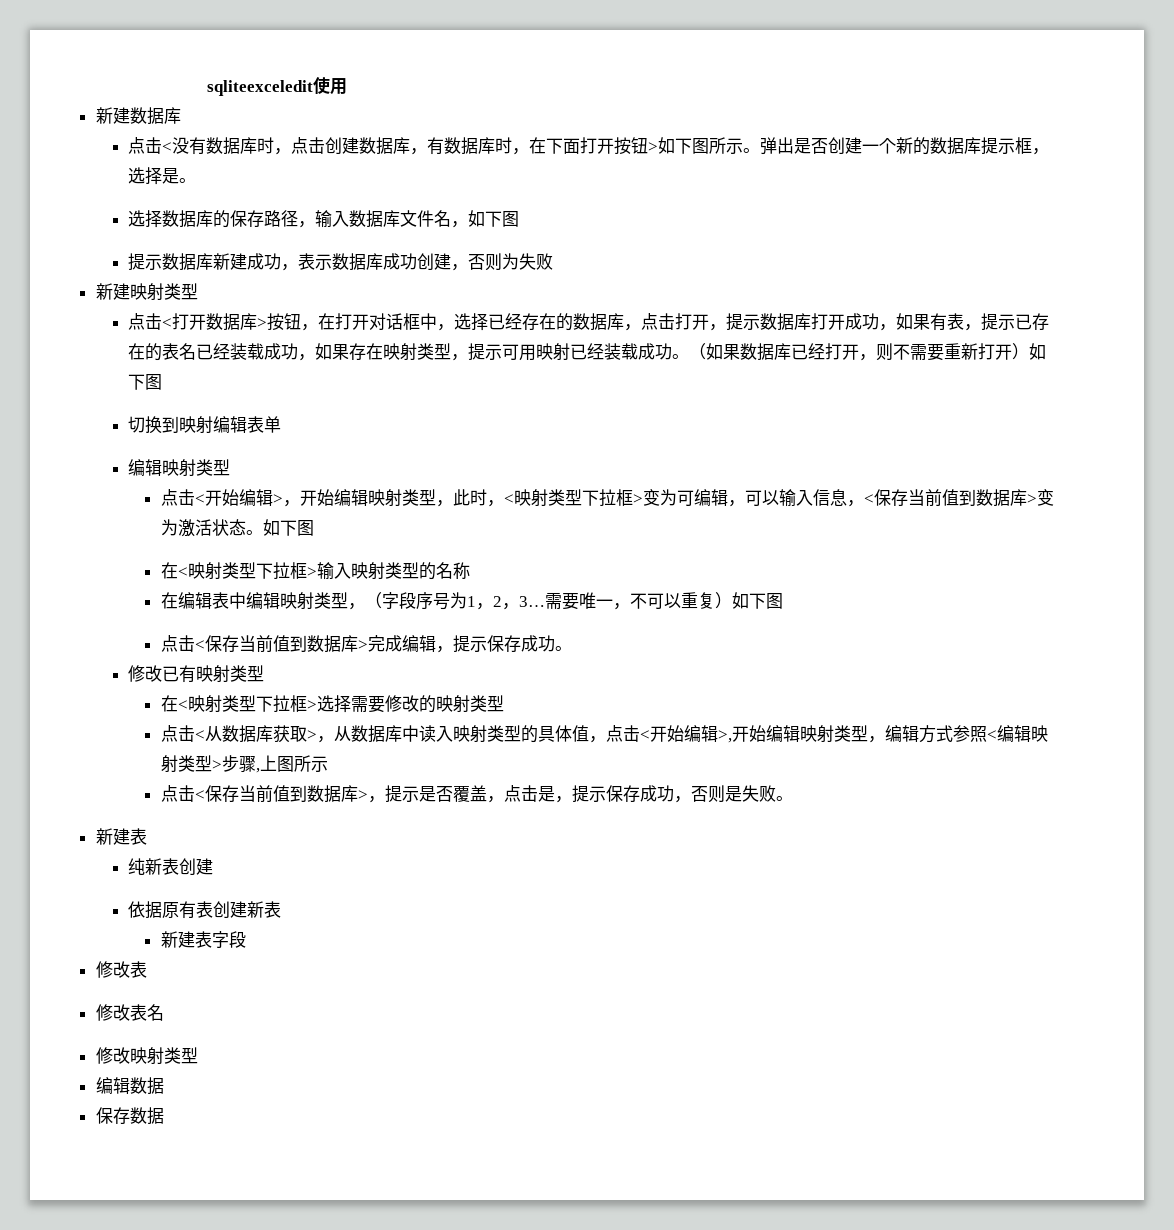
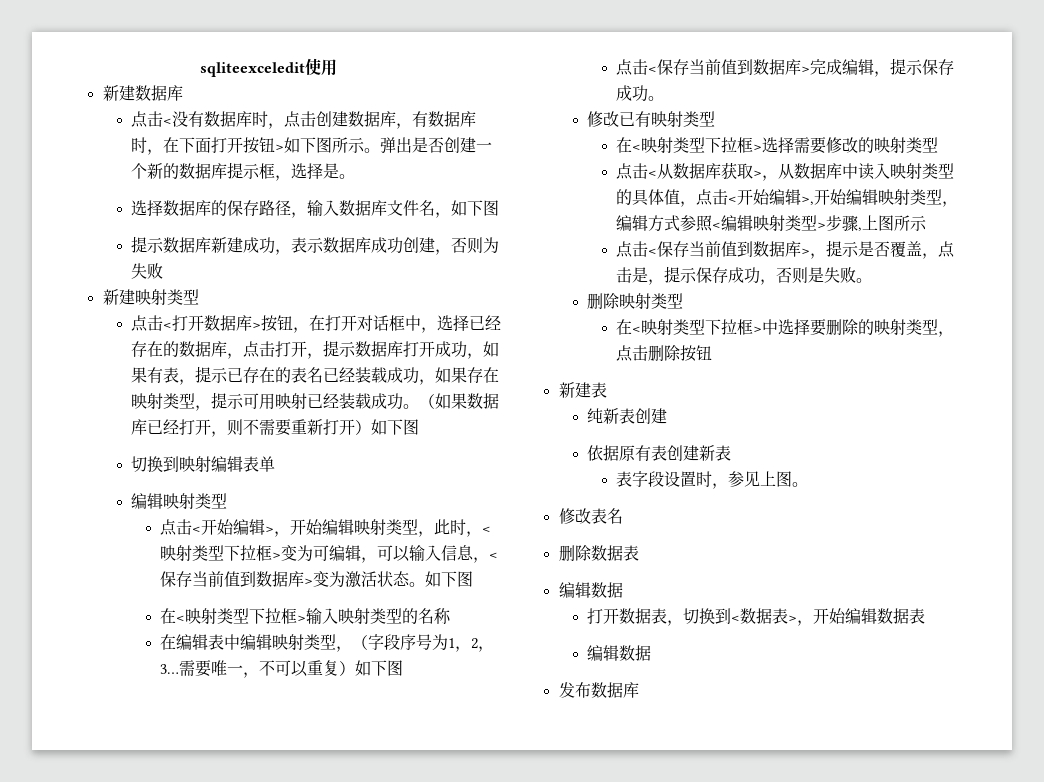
+ 删除映射类型
+ 在<映射类型下拉框>中选择要删除的映射类型，点击删除按钮
- 新建表字段
- 修改表
+ 表字段设置时，参见上图。
- 修改映射类型
+ 删除数据表
  编辑数据
- 保存数据
+ 打开数据表，切换到<数据表>，开始编辑数据表
+ 编辑数据
+ 发布数据库

